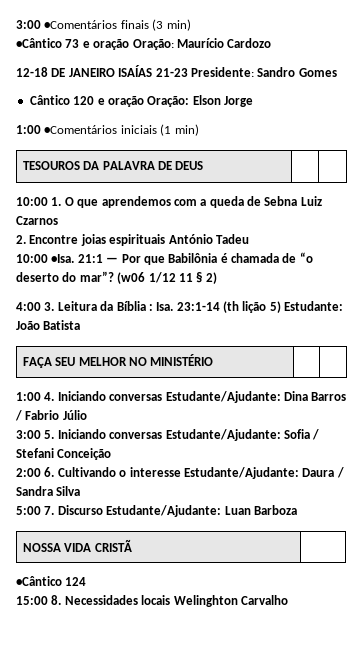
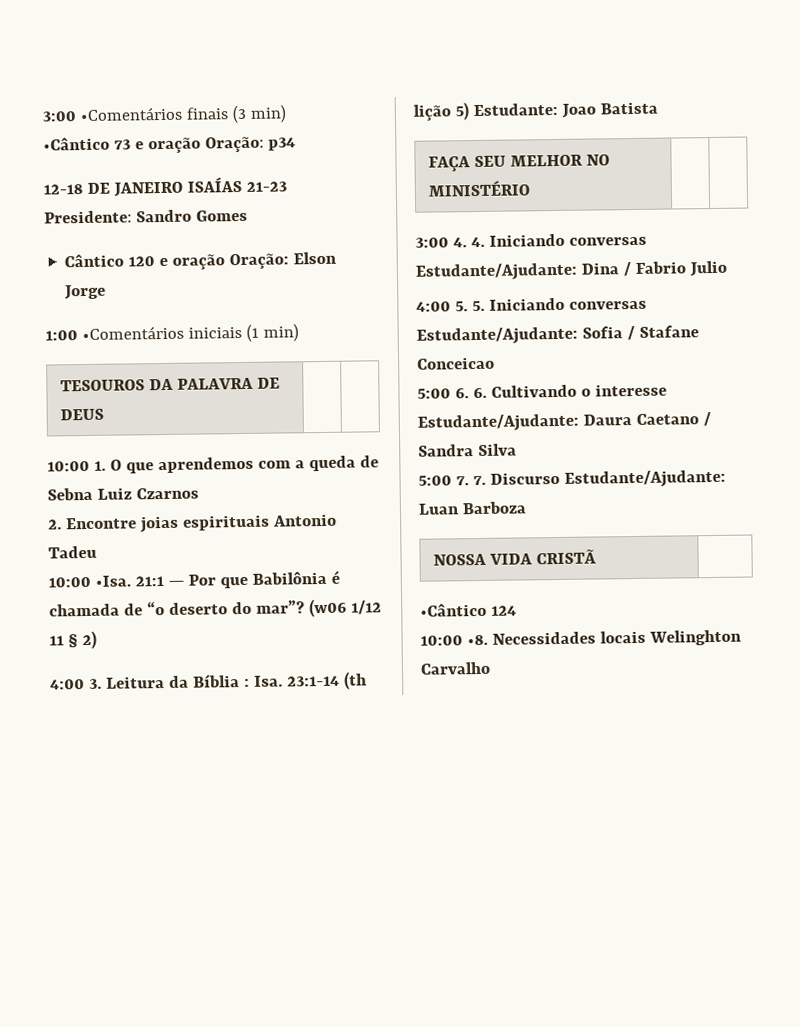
- •Cântico 73 e oração Oração: Maurício Cardozo
+ •Cântico 73 e oração Oração: p34
- 2. Encontre joias espirituais António Tadeu
+ 2. Encontre joias espirituais Antonio Tadeu
- 4:00 3. Leitura da Bíblia : Isa. 23:1-14 (th lição 5) Estudante: João Batista
+ 4:00 3. Leitura da Bíblia : Isa. 23:1-14 (th lição 5) Estudante: Joao Batista
- 1:00 4. Iniciando conversas Estudante/Ajudante: Dina Barros / Fabrio Júlio
- 3:00 5. Iniciando conversas Estudante/Ajudante: Sofia / Stefani Conceição
- 2:00 6. Cultivando o interesse Estudante/Ajudante: Daura / Sandra Silva
+ 3:00 4. 4. Iniciando conversas Estudante/Ajudante: Dina / Fabrio Julio
+ 4:00 5. 5. Iniciando conversas Estudante/Ajudante: Sofia / Stafane Conceicao
+ 5:00 6. 6. Cultivando o interesse Estudante/Ajudante: Daura Caetano / Sandra Silva
- 5:00 7. Discurso Estudante/Ajudante: Luan Barboza
+ 5:00 7. 7. Discurso Estudante/Ajudante: Luan Barboza
- 15:00 8. Necessidades locais Welinghton Carvalho
+ 10:00 •8. Necessidades locais Welinghton Carvalho

